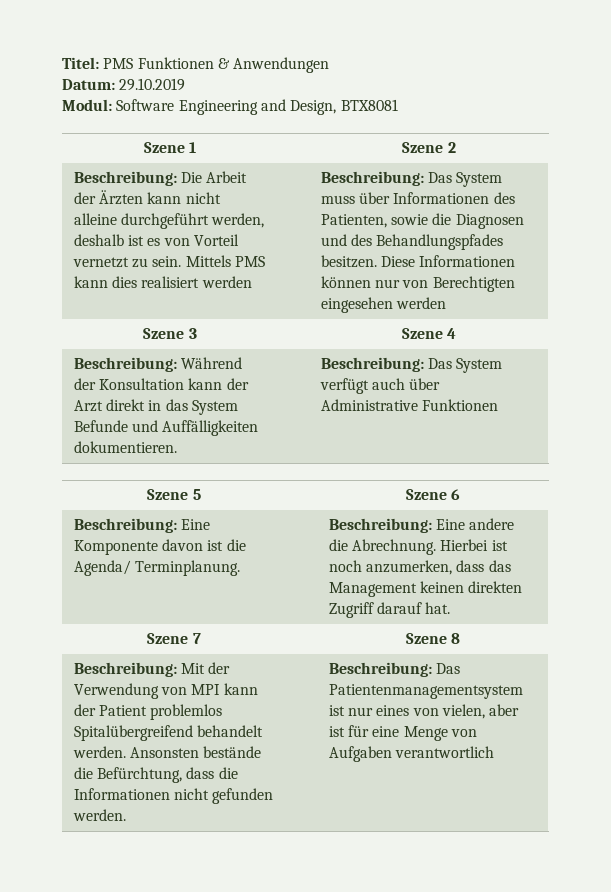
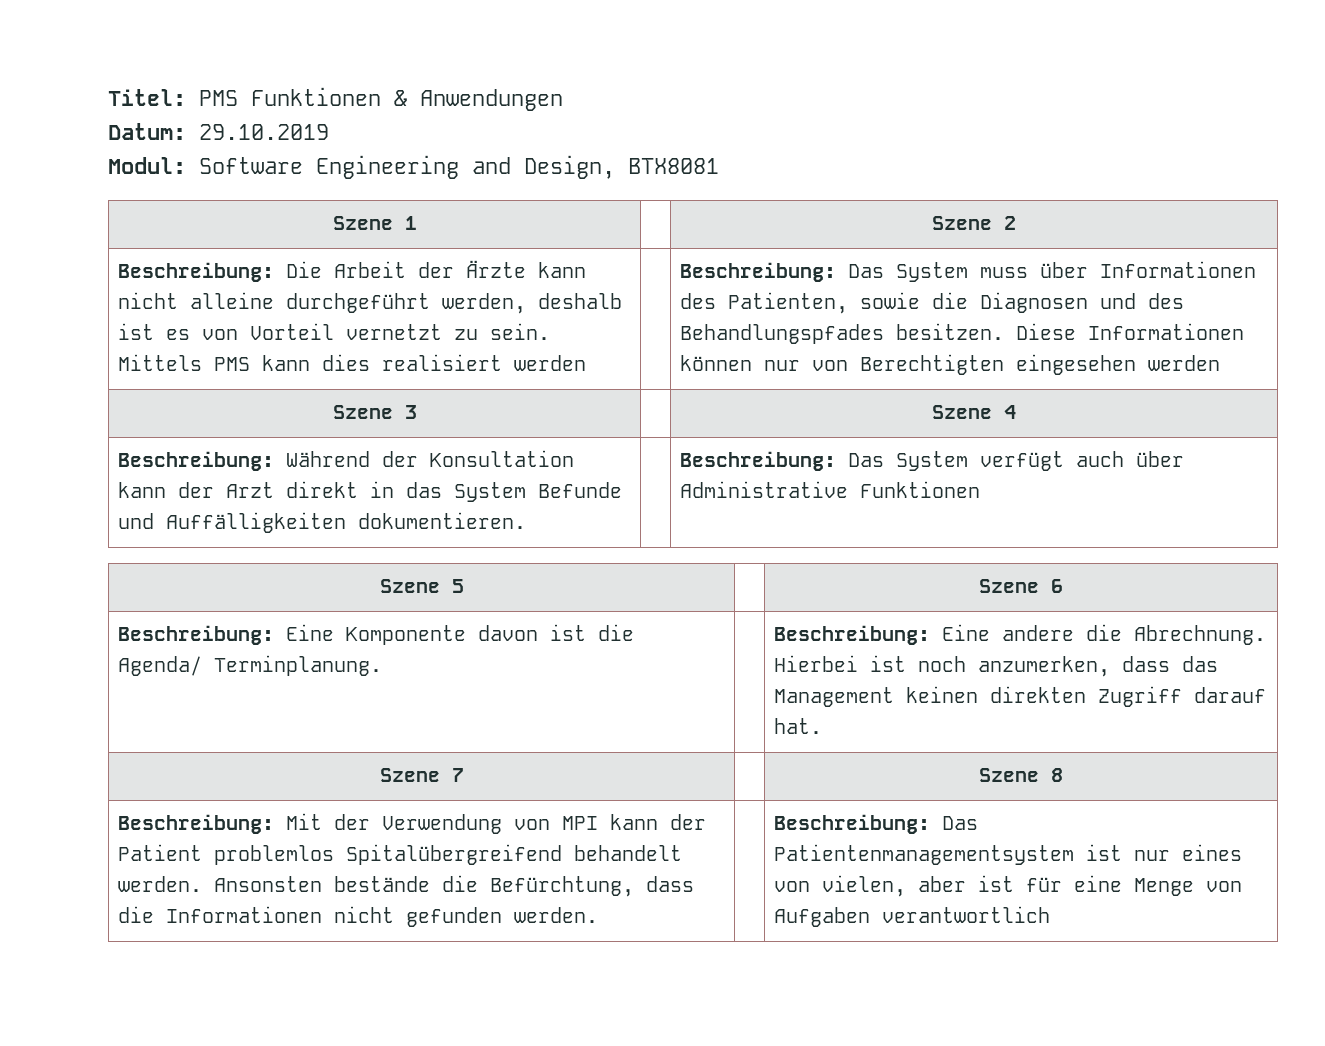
- Beschreibung: Die Arbeit der Ärzten kann nicht alleine durchgeführt werden, deshalb ist es von Vorteil vernetzt zu sein.
+ Beschreibung: Die Arbeit der Ärzte kann nicht alleine durchgeführt werden, deshalb ist es von Vorteil vernetzt zu sein.

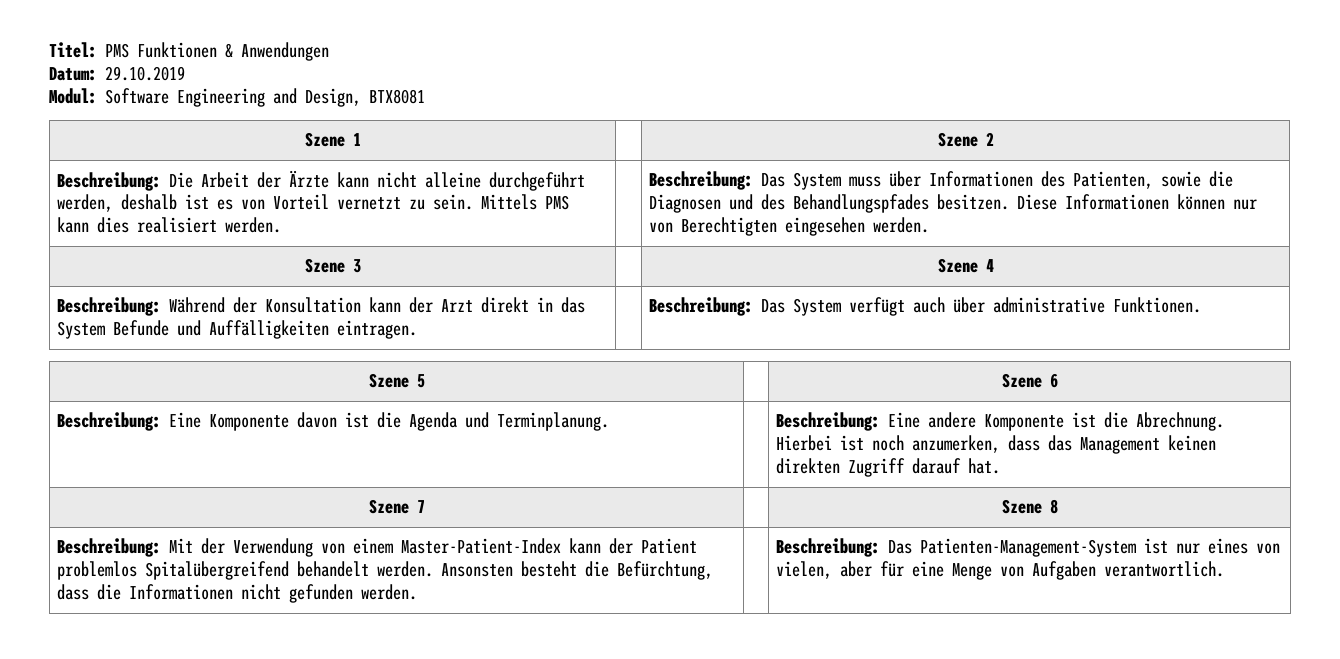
- Mittels PMS kann dies realisiert werden
+ Mittels PMS kann dies realisiert werden.
- Diese Informationen können nur von Berechtigten eingesehen werden
+ Diese Informationen können nur von Berechtigten eingesehen werden.
- Beschreibung: Während der Konsultation kann der Arzt direkt in das System Befunde und Auffälligkeiten dokumentieren. | | Beschreibung: Das System verfügt auch über Administrative Funktionen
+ Beschreibung: Während der Konsultation kann der Arzt direkt in das System Befunde und Auffälligkeiten eintragen. | | Beschreibung: Das System verfügt auch über administrative Funktionen.
- Beschreibung: Eine Komponente davon ist die Agenda/ Terminplanung. | | Beschreibung: Eine andere die Abrechnung. Hierbei ist noch anzumerken, dass das Management keinen direkten Zugriff darauf hat.
+ Beschreibung: Eine Komponente davon ist die Agenda und Terminplanung. | | Beschreibung: Eine andere Komponente ist die Abrechnung. Hierbei ist noch anzumerken, dass das Management keinen direkten Zugriff darauf hat.
- Beschreibung: Mit der Verwendung von MPI kann der Patient problemlos Spitalübergreifend behandelt werden. Ansonsten bestände die Befürchtung, dass die Informationen nicht gefunden werden. | | Beschreibung: Das Patientenmanagementsystem ist nur eines von vielen, aber ist für eine Menge von Aufgaben verantwortlich
+ Beschreibung: Mit der Verwendung von einem Master-Patient-Index kann der Patient problemlos Spitalübergreifend behandelt werden. Ansonsten besteht die Befürchtung, dass die Informationen nicht gefunden werden. | | Beschreibung: Das Patienten-Management-System ist nur eines von vielen, aber für eine Menge von Aufgaben verantwortlich.

